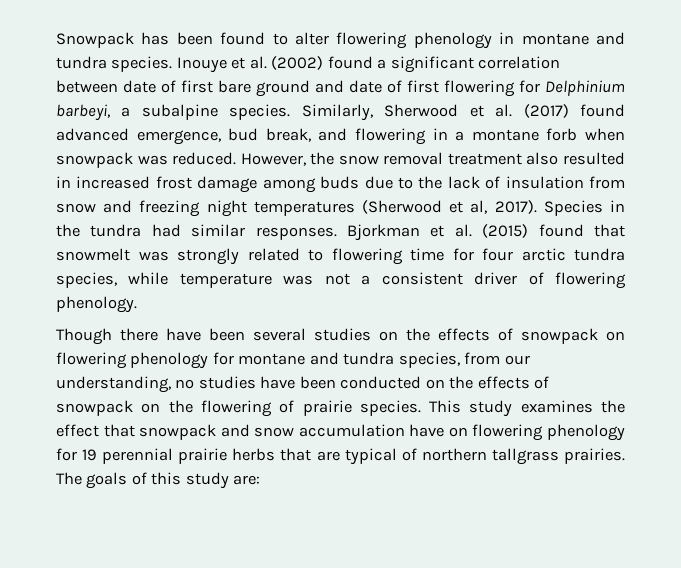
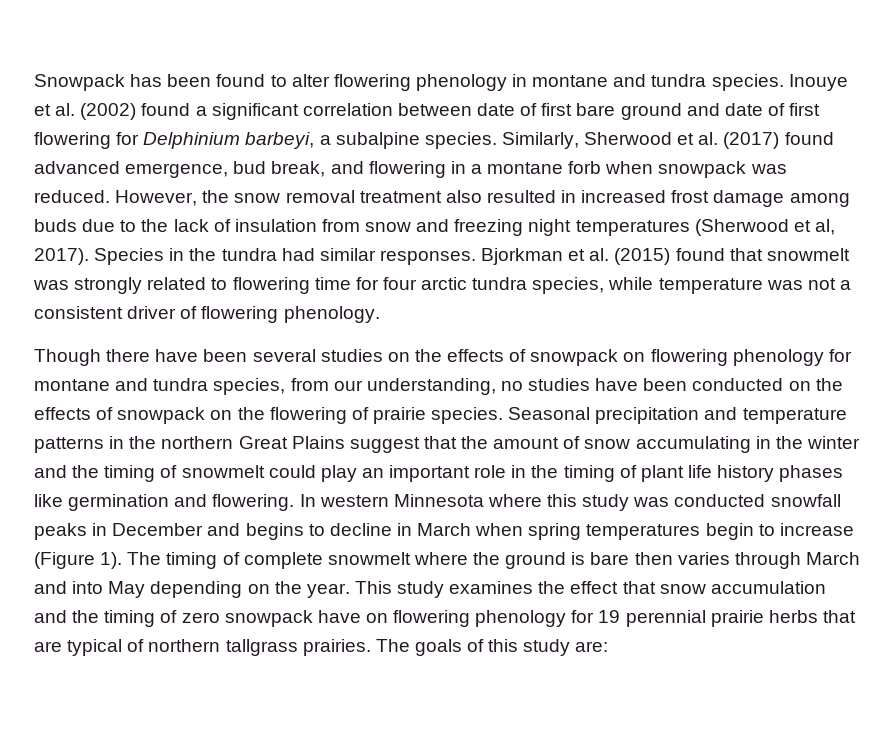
+ Seasonal precipitation and temperature patterns in the northern Great Plains suggest that the amount of snow accumulating in the winter and the timing of snowmelt could play an important role in the timing of plant life history phases like germination and flowering. In western Minnesota where this study was conducted snowfall peaks in December and begins to decline in March when spring temperatures begin to increase (Figure 1). The timing of complete snowmelt where the ground is bare then varies through March and into May depending on the year.
- This study examines the effect that snowpack and snow accumulation have on flowering phenology for 19 perennial prairie herbs that are typical of northern tallgrass prairies.
+ This study examines the effect that snow accumulation and the timing of zero snowpack have on flowering phenology for 19 perennial prairie herbs that are typical of northern tallgrass prairies.

